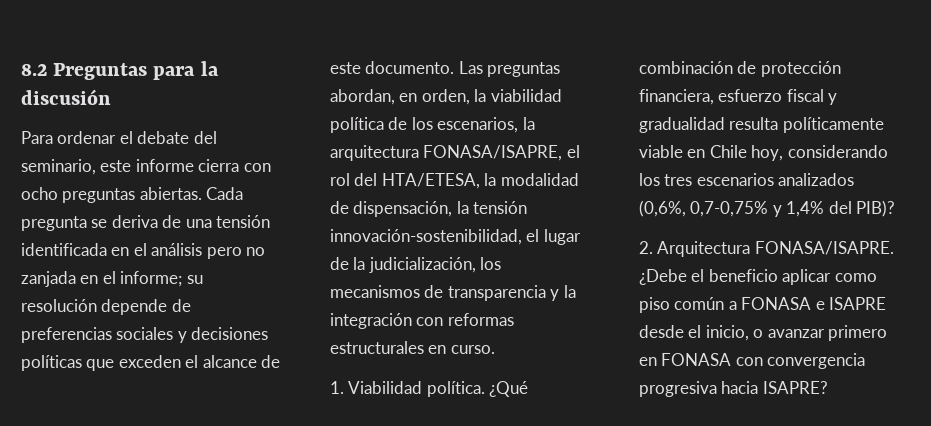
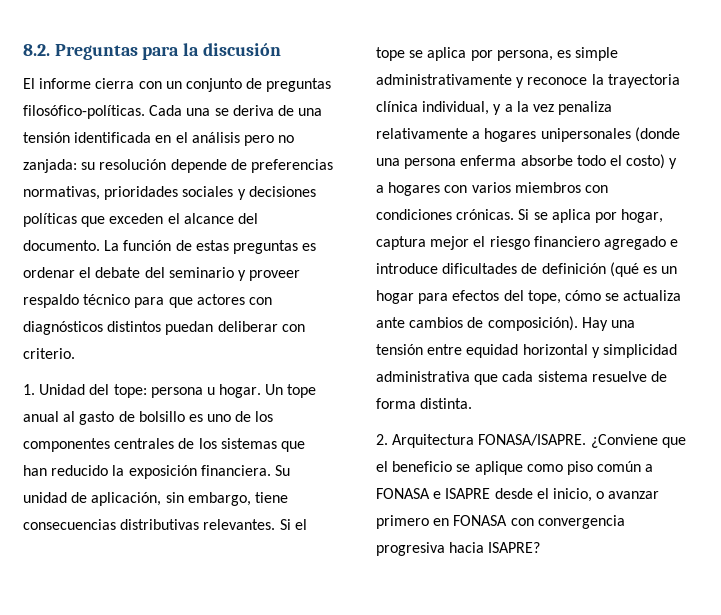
- 8.2 Preguntas para la discusión
+ 8.2. Preguntas para la discusión
- Para ordenar el debate del seminario, este informe cierra con ocho preguntas abiertas. Cada pregunta se deriva de una tensión identificada en el análisis pero no zanjada en el informe; su resolución depende de preferencias sociales y decisiones políticas que exceden el alcance de este documento. Las preguntas abordan, en orden, la viabilidad política de los escenarios, la arquitectura FONASA/ISAPRE, el rol del HTA/ETESA, la modalidad de dispensación, la tensión innovación-sostenibilidad, el lugar de la judicialización, los mecanismos de transparencia y la integración con reformas estructurales en curso.
- 1. Viabilidad política. ¿Qué combinación de protección financiera, esfuerzo fiscal y gradualidad resulta políticamente viable en Chile hoy, considerando los tres escenarios analizados (0,6%, 0,7-0,75% y 1,4% del PIB)?
- 2. Arquitectura FONASA/ISAPRE. ¿Debe el beneficio aplicar como piso común a FONASA e ISAPRE desde el inicio, o avanzar primero en FONASA con convergencia progresiva hacia ISAPRE?
+ El informe cierra con un conjunto de preguntas filosófico-políticas. Cada una se deriva de una tensión identificada en el análisis pero no zanjada: su resolución depende de preferencias normativas, prioridades sociales y decisiones políticas que exceden el alcance del documento. La función de estas preguntas es ordenar el debate del seminario y proveer respaldo técnico para que actores con diagnósticos distintos puedan deliberar con criterio.
+ 1. Unidad del tope: persona u hogar. Un tope anual al gasto de bolsillo es uno de los componentes centrales de los sistemas que han reducido la exposición financiera. Su unidad de aplicación, sin embargo, tiene consecuencias distributivas relevantes. Si el tope se aplica por persona, es simple administrativamente y reconoce la trayectoria clínica individual, y a la vez penaliza relativamente a hogares unipersonales (donde una persona enferma absorbe todo el costo) y a hogares con varios miembros con condiciones crónicas. Si se aplica por hogar, captura mejor el riesgo financiero agregado e introduce dificultades de definición (qué es un hogar para efectos del tope, cómo se actualiza ante cambios de composición). Hay una tensión entre equidad horizontal y simplicidad administrativa que cada sistema resuelve de forma distinta.
+ 2. Arquitectura FONASA/ISAPRE. ¿Conviene que el beneficio se aplique como piso común a FONASA e ISAPRE desde el inicio, o avanzar primero en FONASA con convergencia progresiva hacia ISAPRE?

